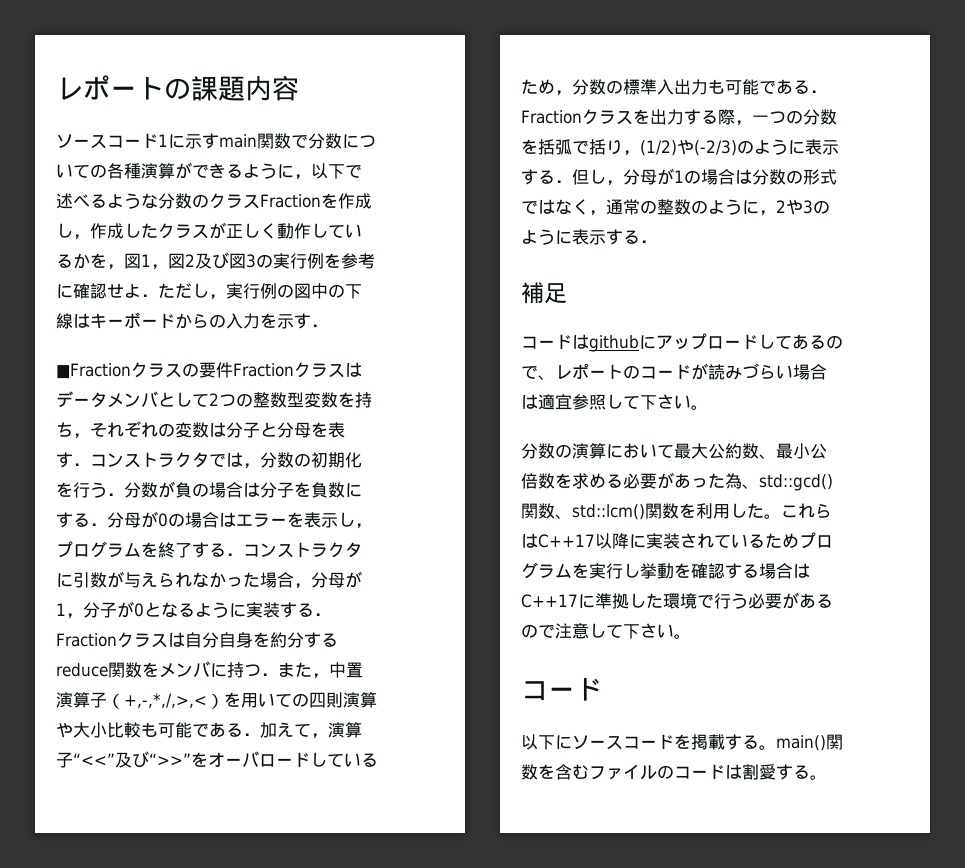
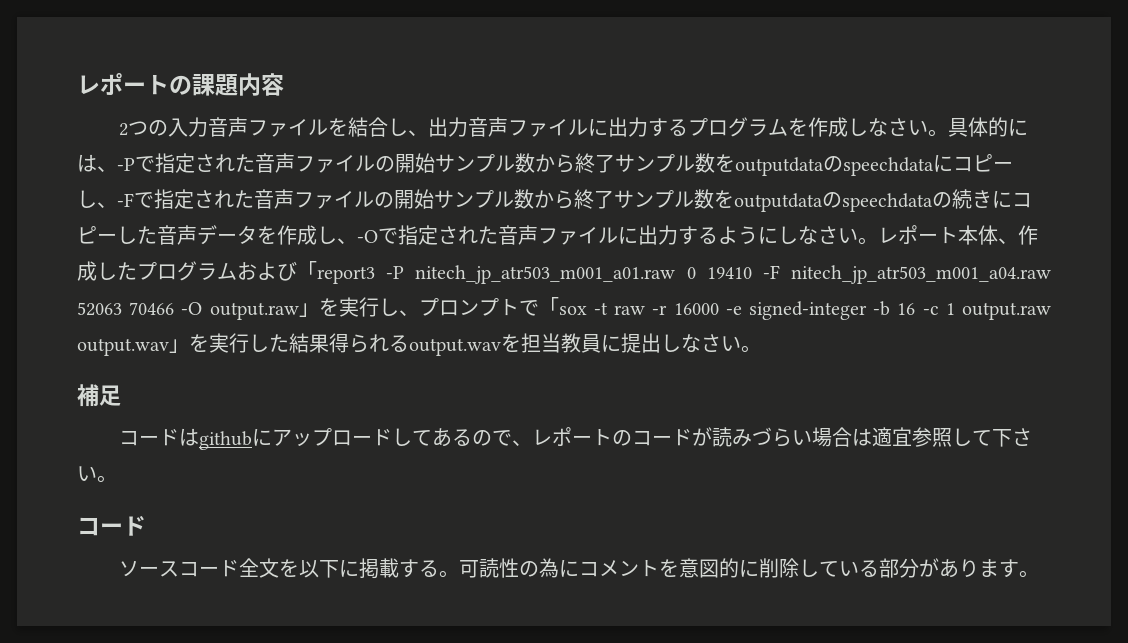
- ソースコード1に示すmain関数で分数についての各種演算ができるように，以下で述べるような分数のクラスFractionを作成し，作成したクラスが正しく動作しているかを，図1，図2及び図3の実行例を参考に確認せよ．ただし，実行例の図中の下線はキーボードからの入力を示す．
- ■Fractionクラスの要件Fractionクラスはデータメンバとして2つの整数型変数を持ち，それぞれの変数は分子と分母を表す．コンストラクタでは，分数の初期化を行う．分数が負の場合は分子を負数にする．分母が0の場合はエラーを表示し，プログラムを終了する．コンストラクタに引数が与えられなかった場合，分母が1，分子が0となるように実装する．Fractionクラスは自分自身を約分するreduce関数をメンバに持つ．また，中置演算子（+,-,*,/,>,<）を用いての四則演算や大小比較も可能である．加えて，演算子“<<”及び“>>”をオーバロードしているため，分数の標準入出力も可能である．Fractionクラスを出力する際，一つの分数を括弧で括り，(1/2)や(-2/3)のように表示する．但し，分母が1の場合は分数の形式ではなく，通常の整数のように，2や3のように表示する．
+ 2つの入力音声ファイルを結合し、出力音声ファイルに出力するプログラムを作成しなさい。具体的には、-Pで指定された音声ファイルの開始サンプル数から終了サンプル数をoutputdataのspeechdataにコピーし、-Fで指定された音声ファイルの開始サンプル数から終了サンプル数をoutputdataのspeechdataの続きにコピーした音声データを作成し、-Oで指定された音声ファイルに出力するようにしなさい。レポート本体、作成したプログラムおよび「report3 -P nitech_jp_atr503_m001_a01.raw 0 19410 -F nitech_jp_atr503_m001_a04.raw 52063 70466 -O output.raw」を実行し、プロンプトで「sox -t raw -r 16000 -e signed-integer -b 16 -c 1 output.raw output.wav」を実行した結果得られるoutput.wavを担当教員に提出しなさい。
- 分数の演算において最大公約数、最小公倍数を求める必要があった為、std::gcd()関数、std::lcm()関数を利用した。これらはC++17以降に実装されているためプログラムを実行し挙動を確認する場合はC++17に準拠した環境で行う必要があるので注意して下さい。
- 以下にソースコードを掲載する。main()関数を含むファイルのコードは割愛する。
+ ソースコード全文を以下に掲載する。可読性の為にコメントを意図的に削除している部分があります。

